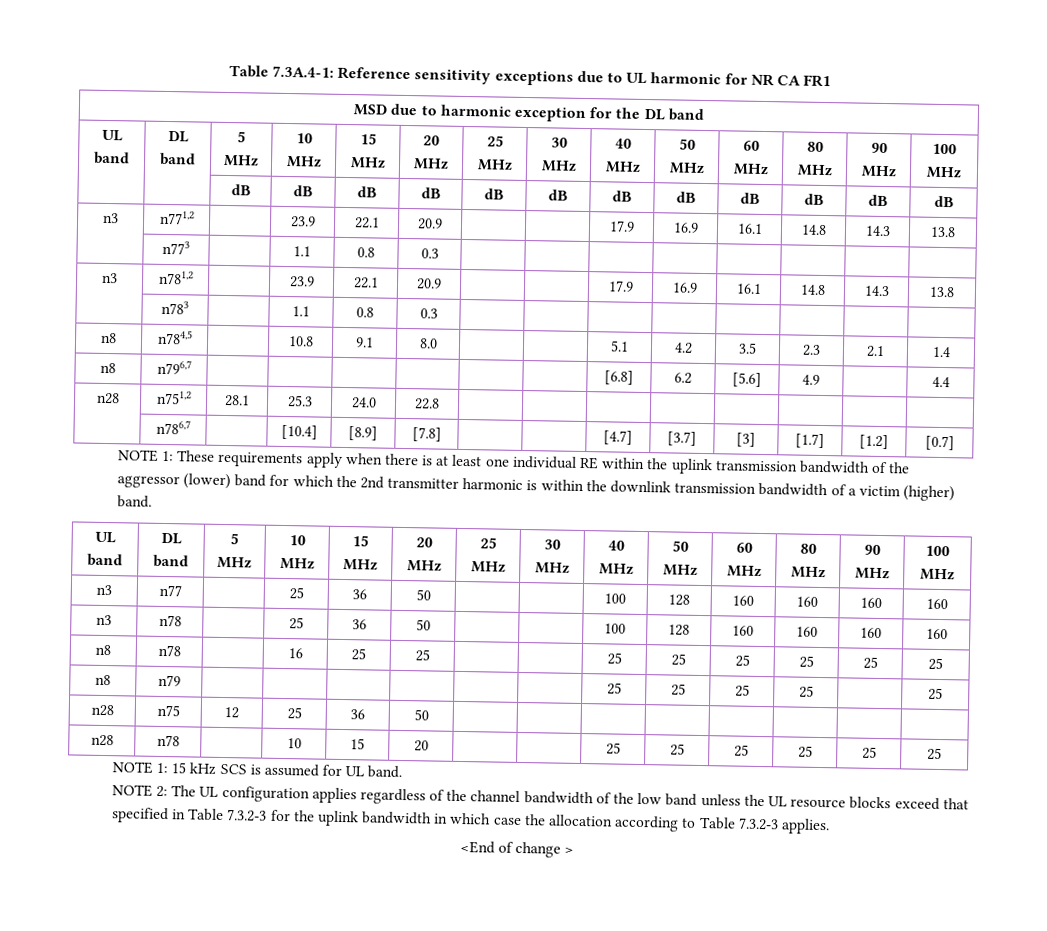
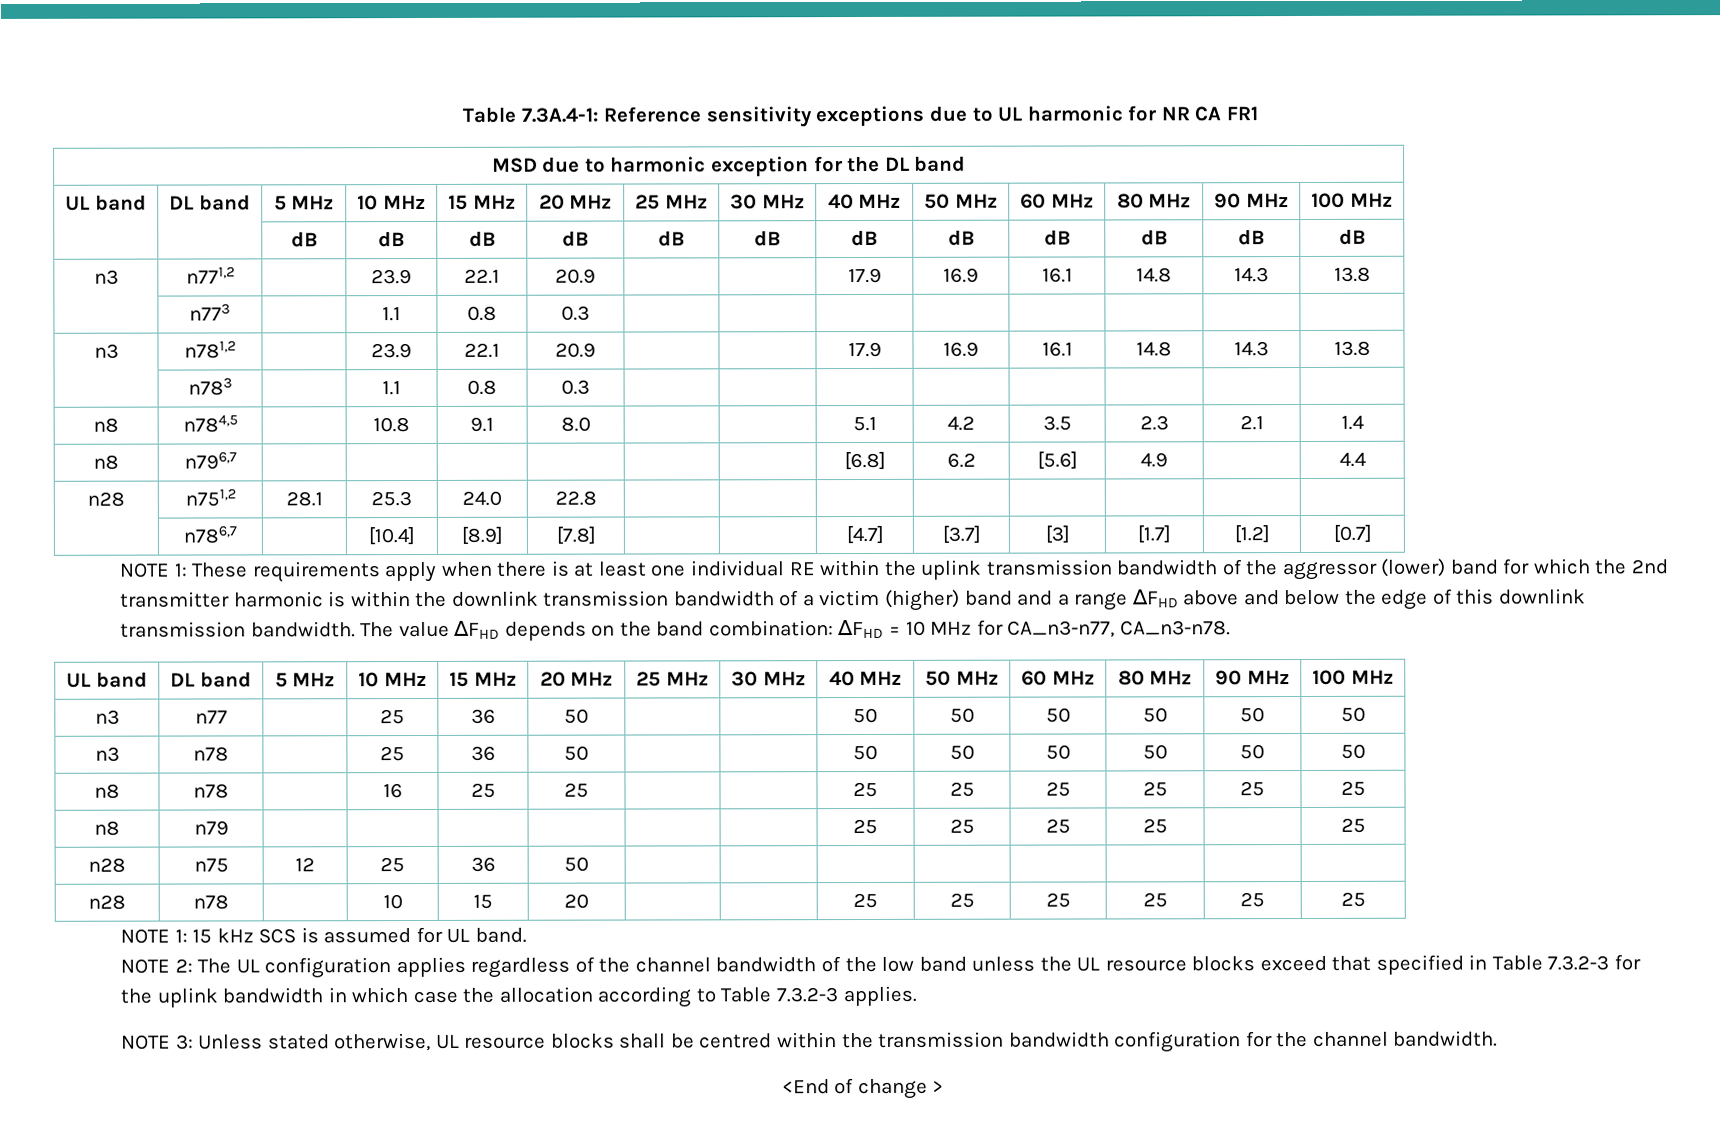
- NOTE 1: These requirements apply when there is at least one individual RE within the uplink transmission bandwidth of the aggressor (lower) band for which the 2nd transmitter harmonic is within the downlink transmission bandwidth of a victim (higher) band.
+ NOTE 1: These requirements apply when there is at least one individual RE within the uplink transmission bandwidth of the aggressor (lower) band for which the 2nd transmitter harmonic is within the downlink transmission bandwidth of a victim (higher) band and a range ∆FHD above and below the edge of this downlink transmission bandwidth. The value ∆FHD depends on the band combination: ∆FHD = 10 MHz for CA_n3-n77, CA_n3-n78.
- n3 | n77 | | 25 | 36 | 50 | | | 100 | 128 | 160 | 160 | 160 | 160
+ n3 | n77 | | 25 | 36 | 50 | | | 50 | 50 | 50 | 50 | 50 | 50
- n3 | n78 | | 25 | 36 | 50 | | | 100 | 128 | 160 | 160 | 160 | 160
+ n3 | n78 | | 25 | 36 | 50 | | | 50 | 50 | 50 | 50 | 50 | 50
+ NOTE 3: Unless stated otherwise, UL resource blocks shall be centred within the transmission bandwidth configuration for the channel bandwidth.

